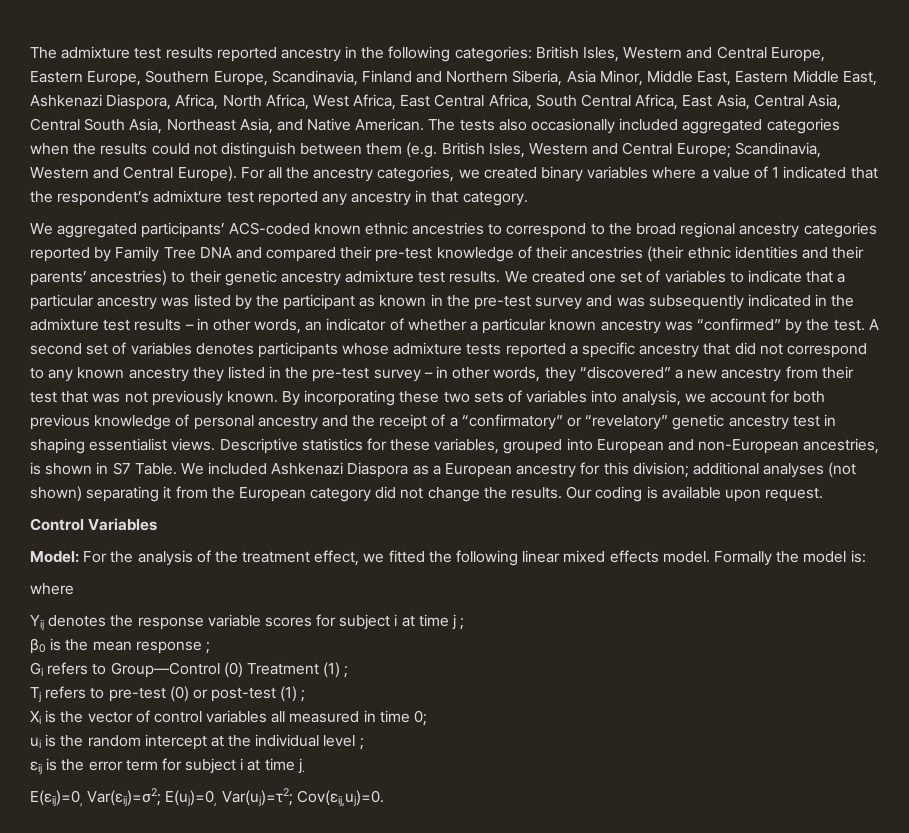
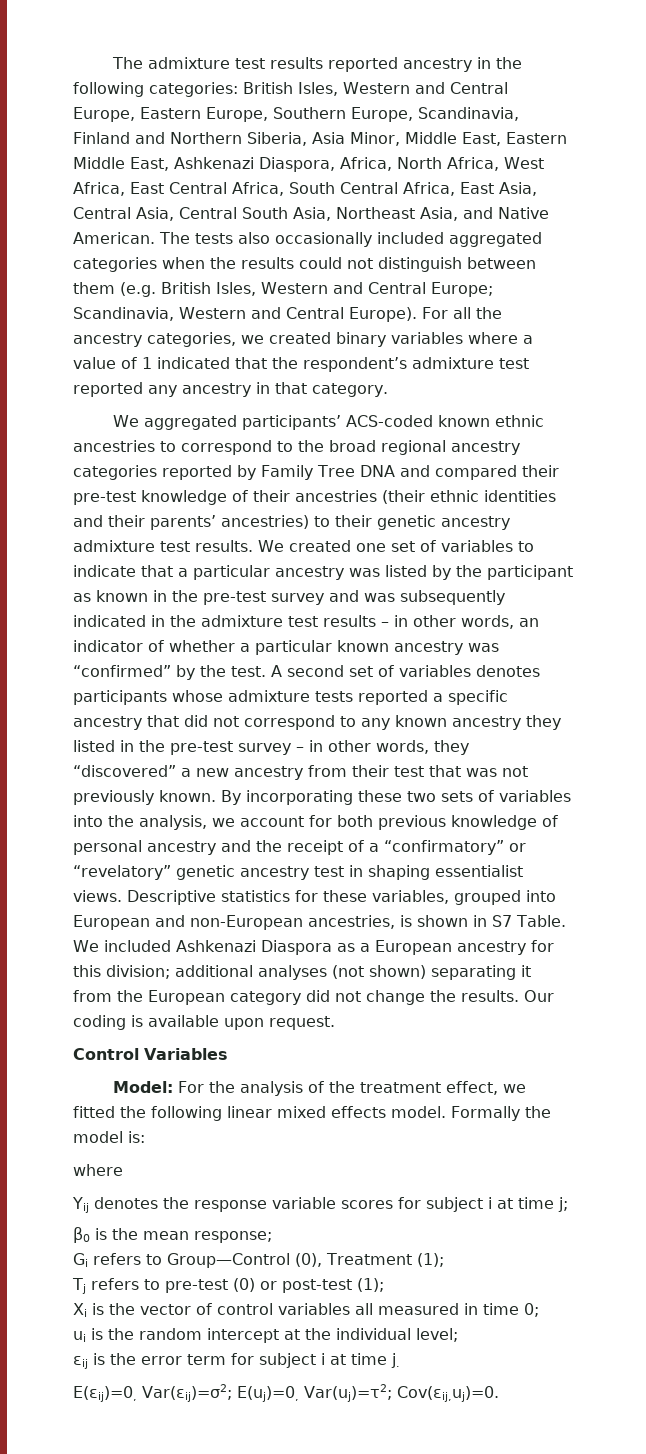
- By incorporating these two sets of variables into analysis, we account for both previous knowledge of personal ancestry and the receipt of a “confirmatory” or “revelatory” genetic ancestry test in shaping essentialist views.
+ By incorporating these two sets of variables into the analysis, we account for both previous knowledge of personal ancestry and the receipt of a “confirmatory” or “revelatory” genetic ancestry test in shaping essentialist views.
- Yij denotes the response variable scores for subject i at time j ;
+ Yij denotes the response variable scores for subject i at time j;
- β0 is the mean response ;
+ β0 is the mean response;
- Gi refers to Group—Control (0) Treatment (1) ;
+ Gi refers to Group—Control (0), Treatment (1);
- Tj refers to pre-test (0) or post-test (1) ;
+ Tj refers to pre-test (0) or post-test (1);
- ui is the random intercept at the individual level ;
+ ui is the random intercept at the individual level;

